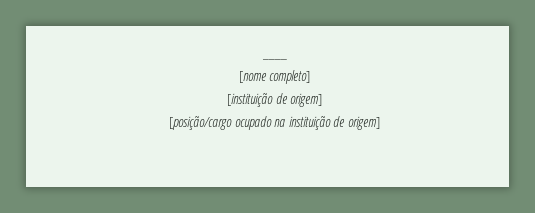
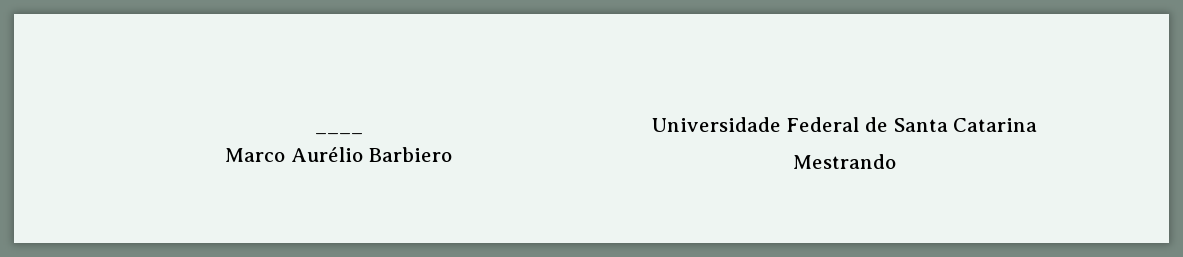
- [nome completo]
- [instituição de origem]
- [posição/cargo ocupado na instituição de origem]
+ Marco Aurélio Barbiero
+ Universidade Federal de Santa Catarina
+ Mestrando

